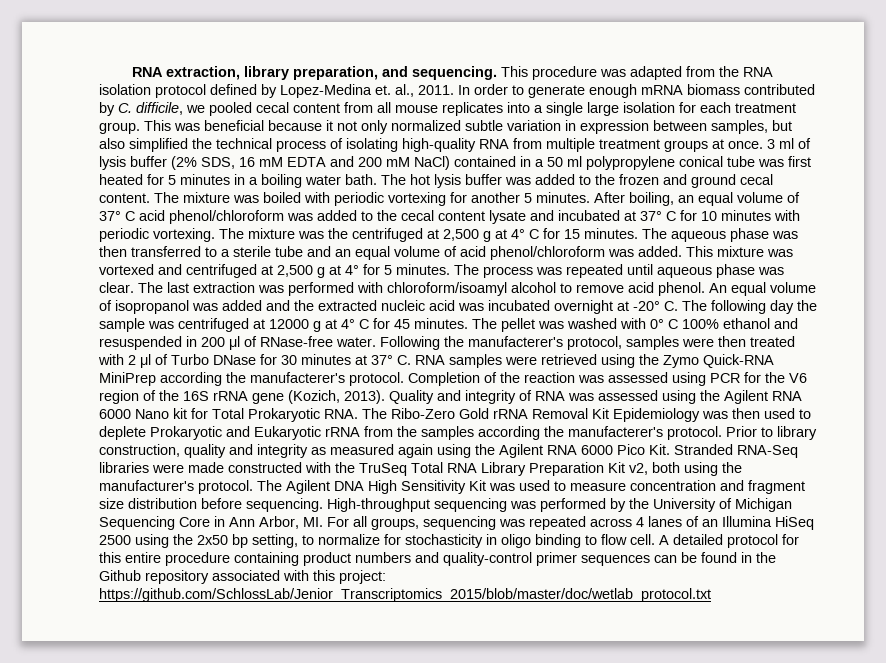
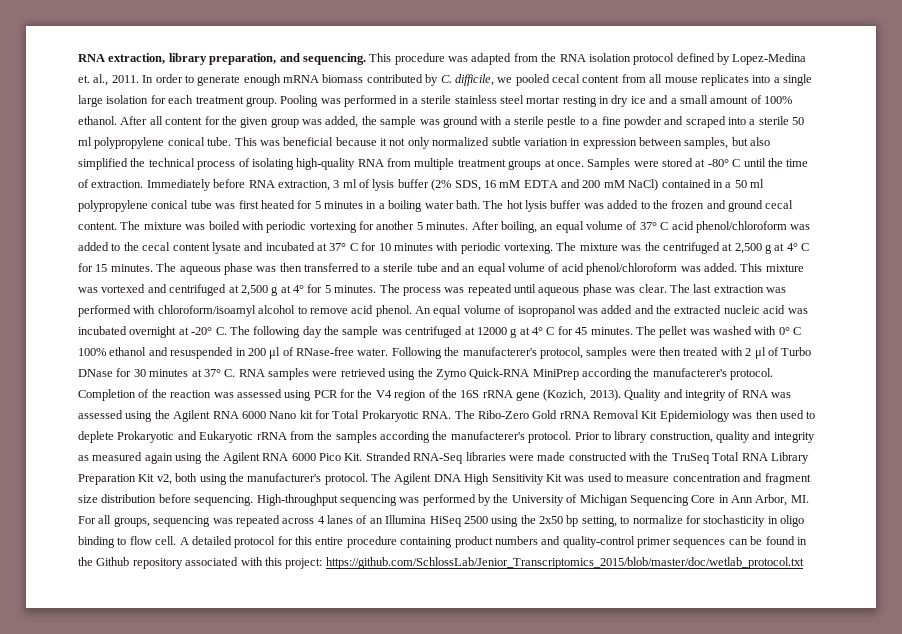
+ Pooling was performed in a sterile stainless steel mortar resting in dry ice and a small amount of 100% ethanol. After all content for the given group was added, the sample was ground with a sterile pestle to a fine powder and scraped into a sterile 50 ml polypropylene conical tube.
- 3 ml of lysis buffer (2% SDS, 16 mM EDTA and 200 mM NaCl) contained in a 50 ml polypropylene conical tube was first heated for 5 minutes in a boiling water bath.
+ Samples were stored at -80° C until the time of extraction. Immediately before RNA extraction, 3 ml of lysis buffer (2% SDS, 16 mM EDTA and 200 mM NaCl) contained in a 50 ml polypropylene conical tube was first heated for 5 minutes in a boiling water bath.
- Completion of the reaction was assessed using PCR for the V6 region of the 16S rRNA gene (Kozich, 2013).
+ Completion of the reaction was assessed using PCR for the V4 region of the 16S rRNA gene (Kozich, 2013).

